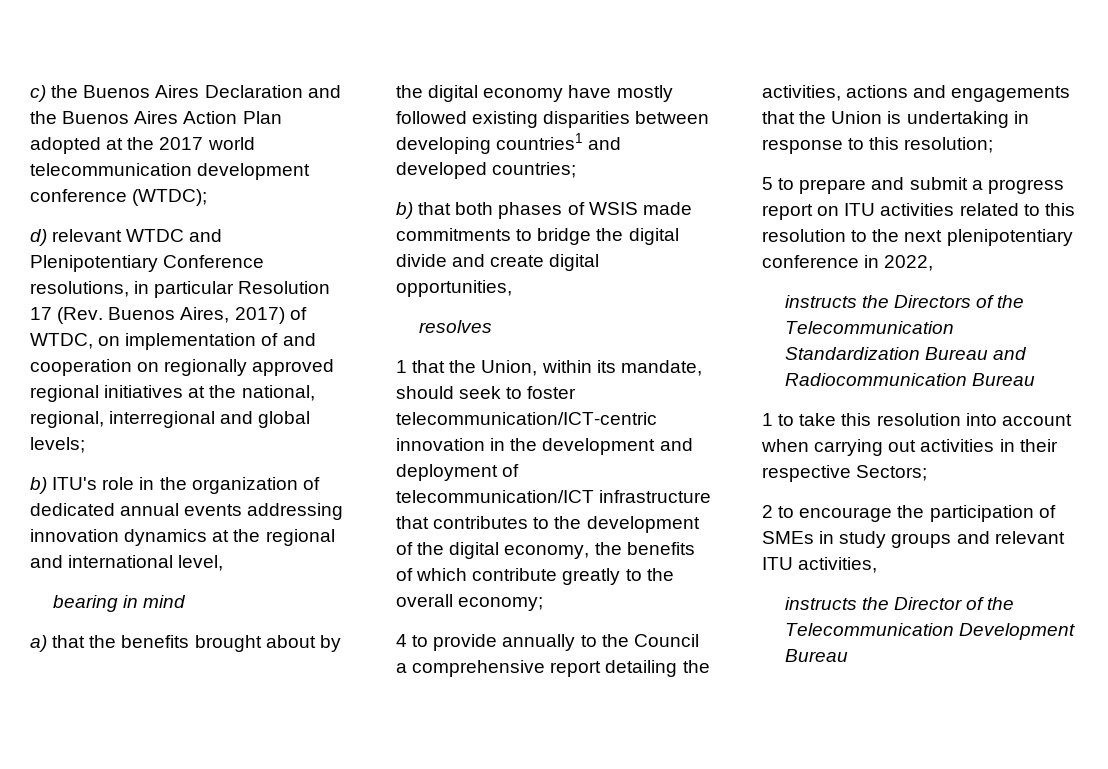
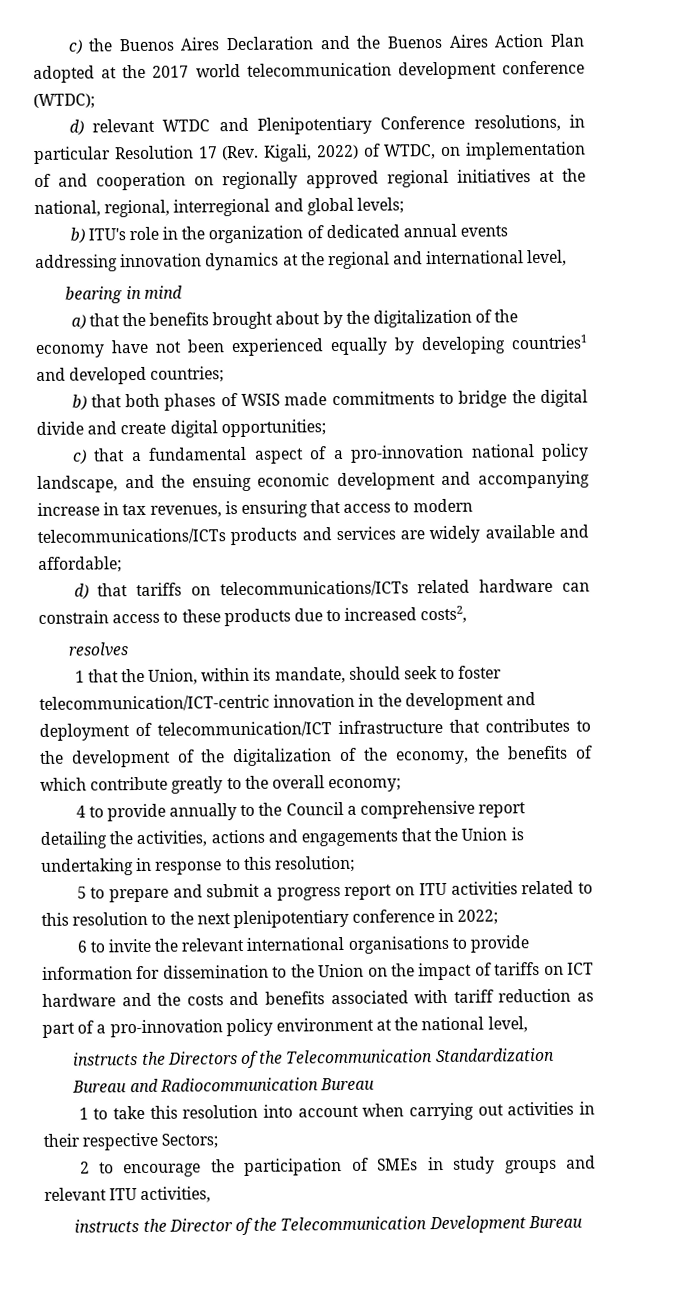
- d) relevant WTDC and Plenipotentiary Conference resolutions, in particular Resolution 17 (Rev. Buenos Aires, 2017) of WTDC, on implementation of and cooperation on regionally approved regional initiatives at the national, regional, interregional and global levels;
+ d) relevant WTDC and Plenipotentiary Conference resolutions, in particular Resolution 17 (Rev. Kigali, 2022) of WTDC, on implementation of and cooperation on regionally approved regional initiatives at the national, regional, interregional and global levels;
- a) that the benefits brought about by the digital economy have mostly followed existing disparities between developing countries1 and developed countries;
+ a) that the benefits brought about by the digitalization of the economy have not been experienced equally by developing countries1 and developed countries;
- b) that both phases of WSIS made commitments to bridge the digital divide and create digital opportunities,
+ b) that both phases of WSIS made commitments to bridge the digital divide and create digital opportunities;
+ c) that a fundamental aspect of a pro-innovation national policy landscape, and the ensuing economic development and accompanying increase in tax revenues, is ensuring that access to modern telecommunications/ICTs products and services are widely available and affordable;
+ d) that tariffs on telecommunications/ICTs related hardware can constrain access to these products due to increased costs2,
- 1 that the Union, within its mandate, should seek to foster telecommunication/ICT-centric innovation in the development and deployment of telecommunication/ICT infrastructure that contributes to the development of the digital economy, the benefits of which contribute greatly to the overall economy;
+ 1 that the Union, within its mandate, should seek to foster telecommunication/ICT-centric innovation in the development and deployment of telecommunication/ICT infrastructure that contributes to the development of the digitalization of the economy, the benefits of which contribute greatly to the overall economy;
- 5 to prepare and submit a progress report on ITU activities related to this resolution to the next plenipotentiary conference in 2022,
+ 5 to prepare and submit a progress report on ITU activities related to this resolution to the next plenipotentiary conference in 2022;
+ 6 to invite the relevant international organisations to provide information for dissemination to the Union on the impact of tariffs on ICT hardware and the costs and benefits associated with tariff reduction as part of a pro-innovation policy environment at the national level,

